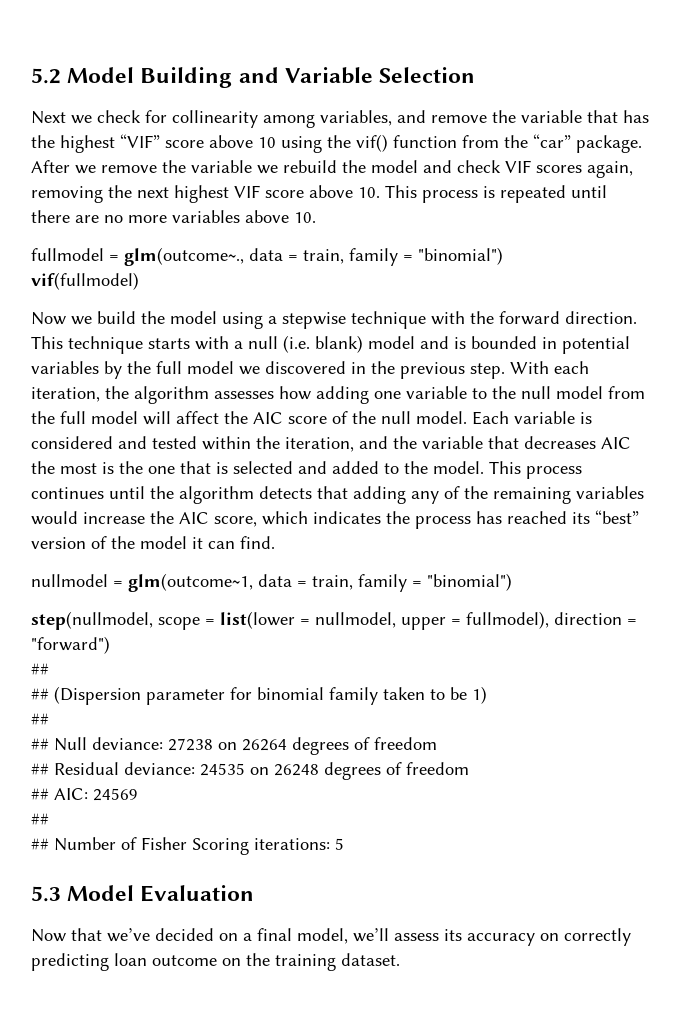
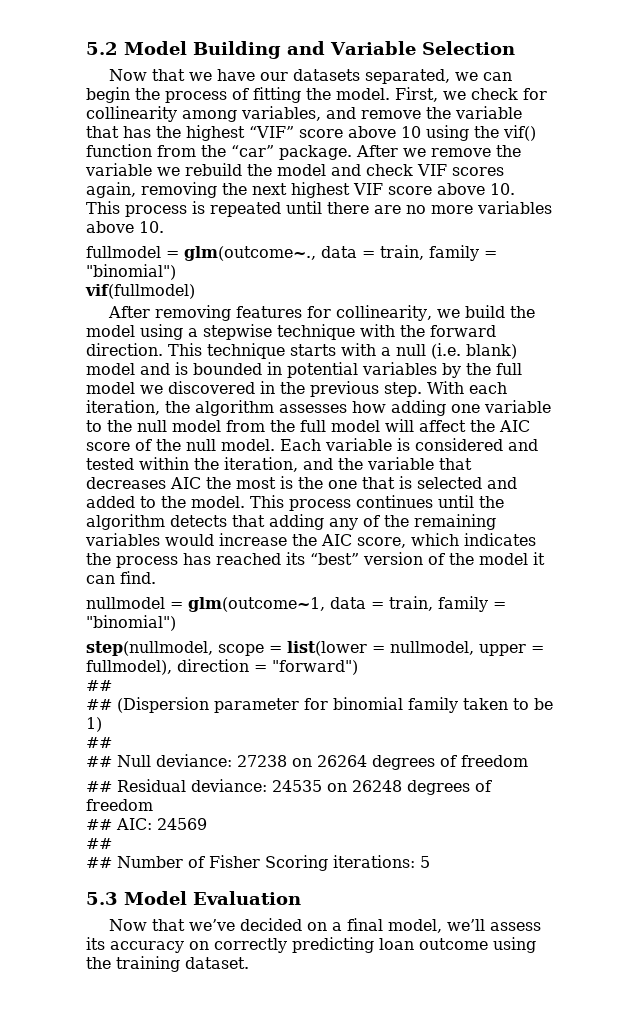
- Next we check for collinearity among variables, and remove the variable that has the highest “VIF” score above 10 using the vif() function from the “car” package.
+ Now that we have our datasets separated, we can begin the process of fitting the model. First, we check for collinearity among variables, and remove the variable that has the highest “VIF” score above 10 using the vif() function from the “car” package.
- Now we build the model using a stepwise technique with the forward direction.
+ After removing features for collinearity, we build the model using a stepwise technique with the forward direction.
- Now that we’ve decided on a final model, we’ll assess its accuracy on correctly predicting loan outcome on the training dataset.
+ Now that we’ve decided on a final model, we’ll assess its accuracy on correctly predicting loan outcome using the training dataset.

